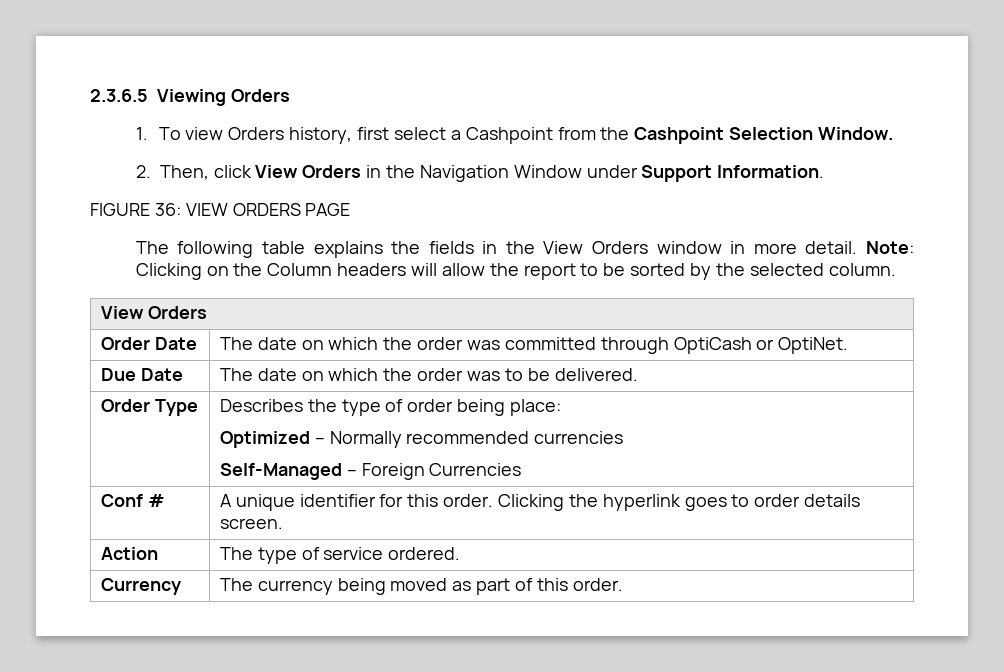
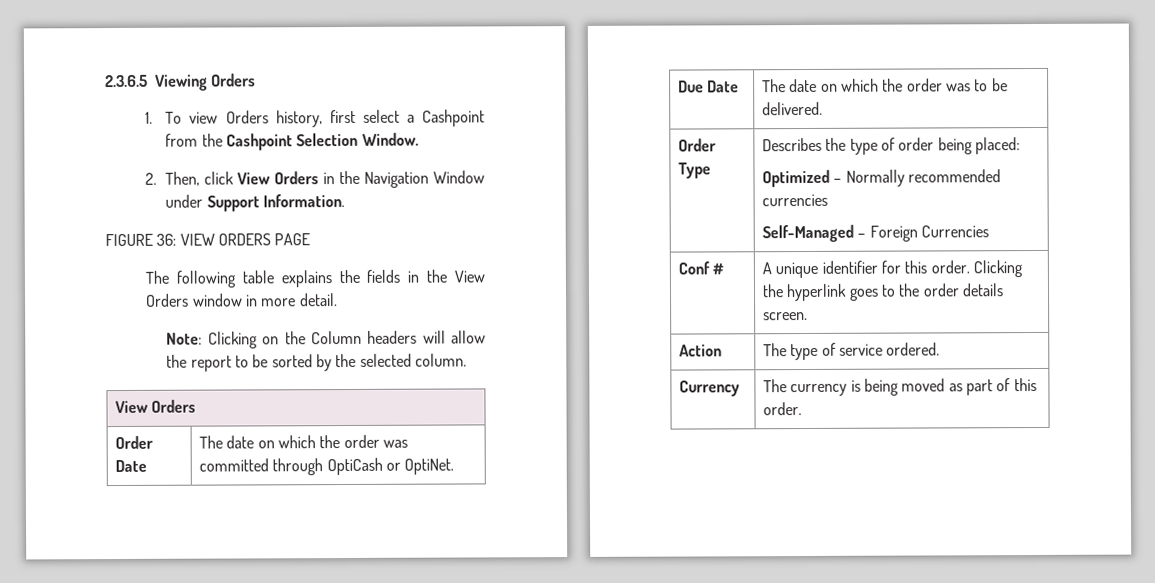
- The following table explains the fields in the View Orders window in more detail. Note: Clicking on the Column headers will allow the report to be sorted by the selected column.
+ The following table explains the fields in the View Orders window in more detail.
+ Note: Clicking on the Column headers will allow the report to be sorted by the selected column.
- Order Type | Describes the type of order being place:
+ Order Type | Describes the type of order being placed:
- Conf # | A unique identifier for this order. Clicking the hyperlink goes to order details screen.
+ Conf # | A unique identifier for this order. Clicking the hyperlink goes to the order details screen.
- Currency | The currency being moved as part of this order.
+ Currency | The currency is being moved as part of this order.

